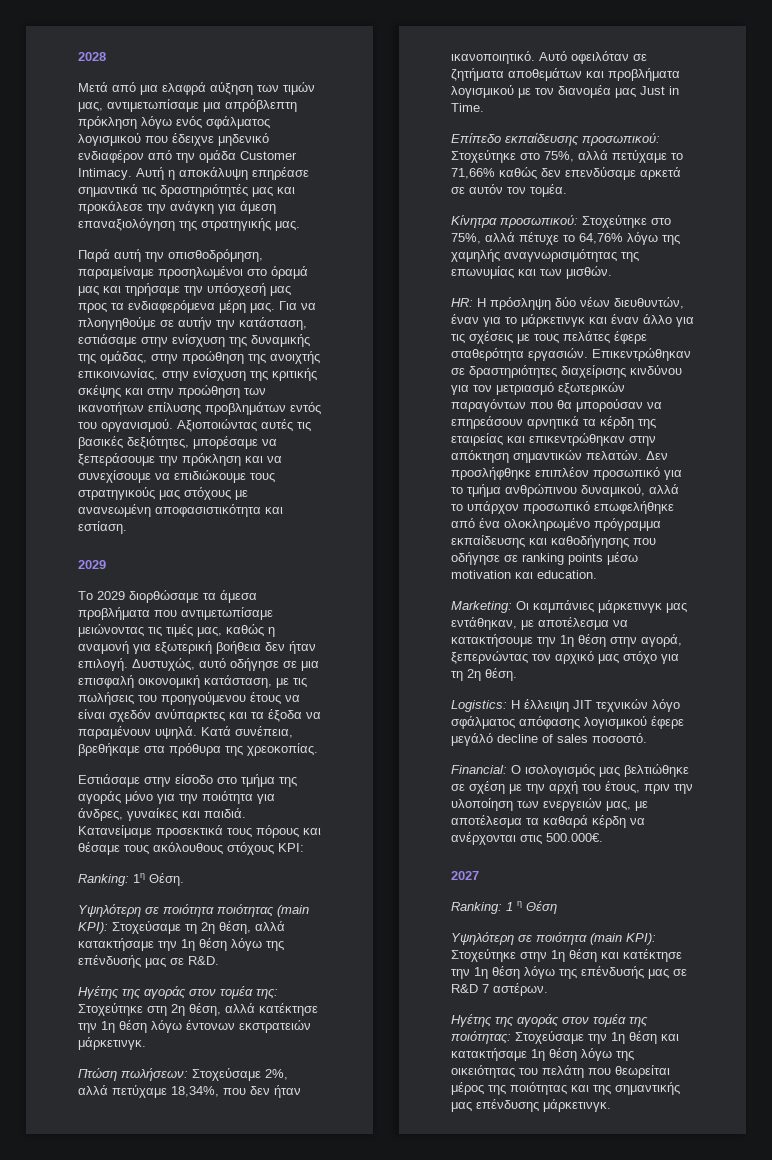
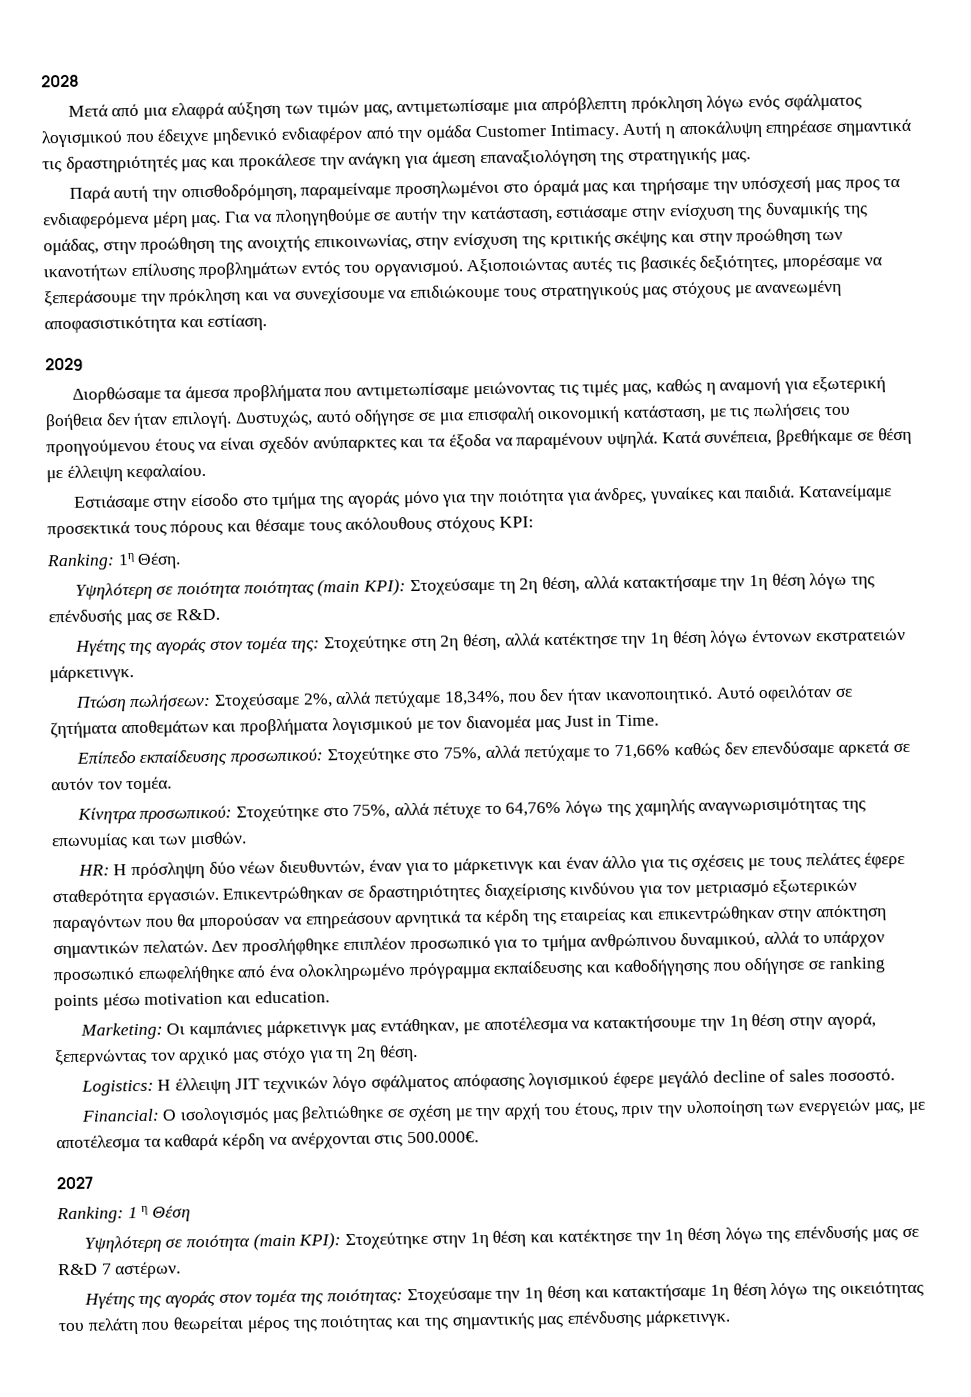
- Το 2029 διορθώσαμε τα άμεσα προβλήματα που αντιμετωπίσαμε μειώνοντας τις τιμές μας, καθώς η αναμονή για εξωτερική βοήθεια δεν ήταν επιλογή.
+ Διορθώσαμε τα άμεσα προβλήματα που αντιμετωπίσαμε μειώνοντας τις τιμές μας, καθώς η αναμονή για εξωτερική βοήθεια δεν ήταν επιλογή.
- Κατά συνέπεια, βρεθήκαμε στα πρόθυρα της χρεοκοπίας.
+ Κατά συνέπεια, βρεθήκαμε σε θέση με έλλειψη κεφαλαίου.

